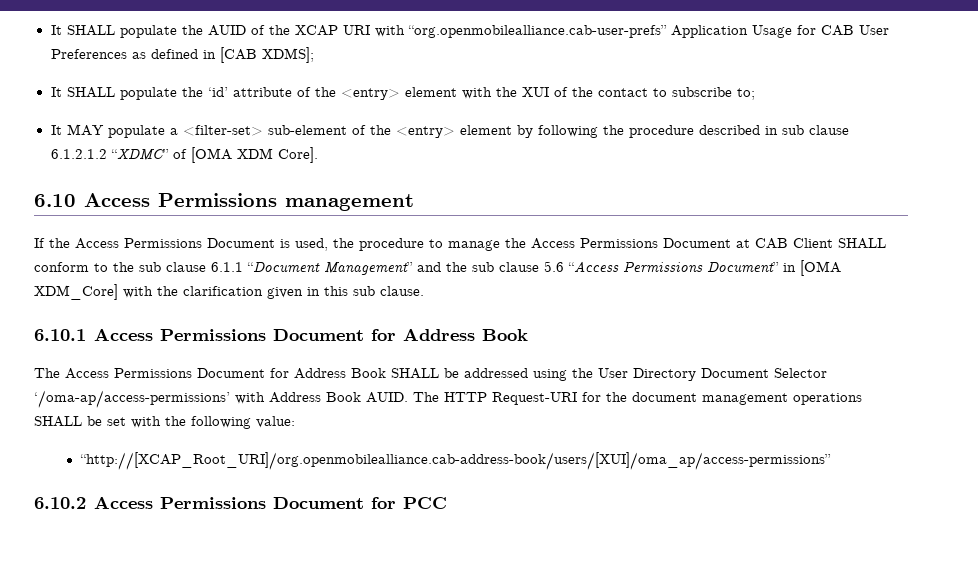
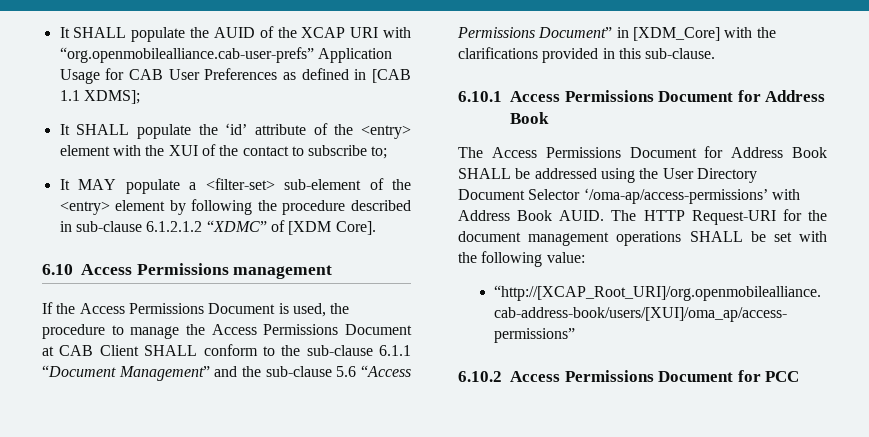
- It SHALL populate the AUID of the XCAP URI with “org.openmobilealliance.cab-user-prefs” Application Usage for CAB User Preferences as defined in [CAB XDMS];
+ It SHALL populate the AUID of the XCAP URI with “org.openmobilealliance.cab-user-prefs” Application Usage for CAB User Preferences as defined in [CAB 1.1 XDMS];
- It MAY populate a <filter-set> sub-element of the <entry> element by following the procedure described in sub clause 6.1.2.1.2 “XDMC” of [OMA XDM Core].
+ It MAY populate a <filter-set> sub-element of the <entry> element by following the procedure described in sub-clause 6.1.2.1.2 “XDMC” of [XDM Core].
- If the Access Permissions Document is used, the procedure to manage the Access Permissions Document at CAB Client SHALL conform to the sub clause 6.1.1 “Document Management” and the sub clause 5.6 “Access Permissions Document” in [OMA XDM_Core] with the clarification given in this sub clause.
+ If the Access Permissions Document is used, the procedure to manage the Access Permissions Document at CAB Client SHALL conform to the sub-clause 6.1.1 “Document Management” and the sub-clause 5.6 “Access Permissions Document” in [XDM_Core] with the clarifications provided in this sub-clause.

